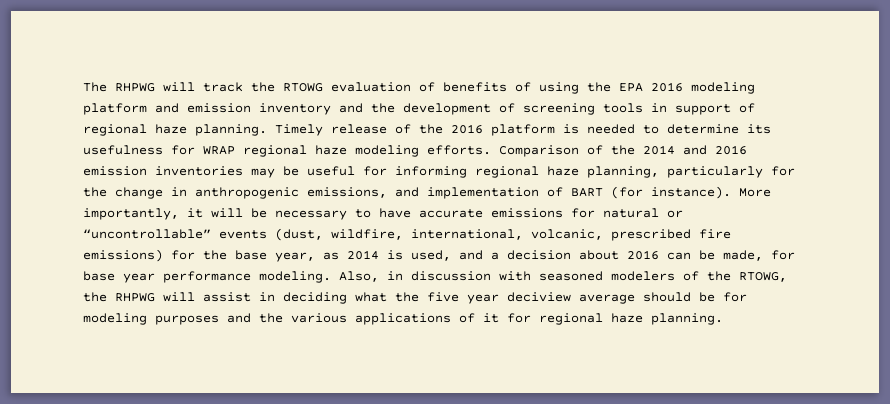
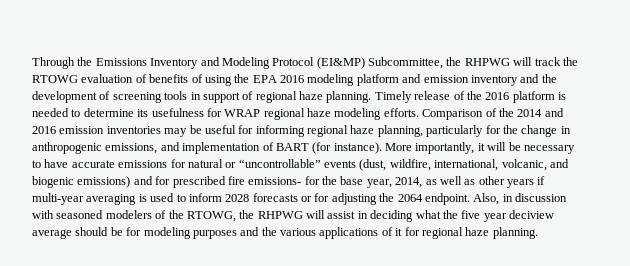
- The RHPWG will track the RTOWG evaluation of benefits of using the EPA 2016 modeling platform and emission inventory and the development of screening tools in support of regional haze planning.
+ Through the Emissions Inventory and Modeling Protocol (EI&MP) Subcommittee, the RHPWG will track the RTOWG evaluation of benefits of using the EPA 2016 modeling platform and emission inventory and the development of screening tools in support of regional haze planning.
- More importantly, it will be necessary to have accurate emissions for natural or “uncontrollable” events (dust, wildfire, international, volcanic, prescribed fire emissions) for the base year, as 2014 is used, and a decision about 2016 can be made, for base year performance modeling.
+ More importantly, it will be necessary to have accurate emissions for natural or “uncontrollable” events (dust, wildfire, international, volcanic, and biogenic emissions) and for prescribed fire emissions- for the base year, 2014, as well as other years if multi-year averaging is used to inform 2028 forecasts or for adjusting the 2064 endpoint.

